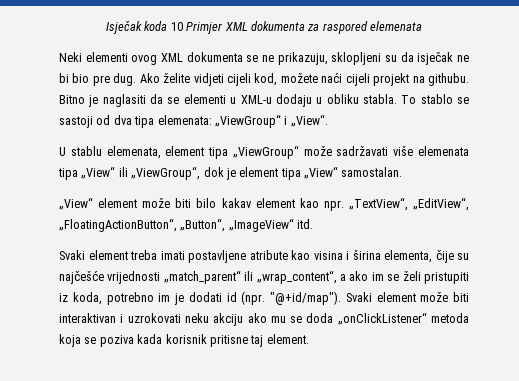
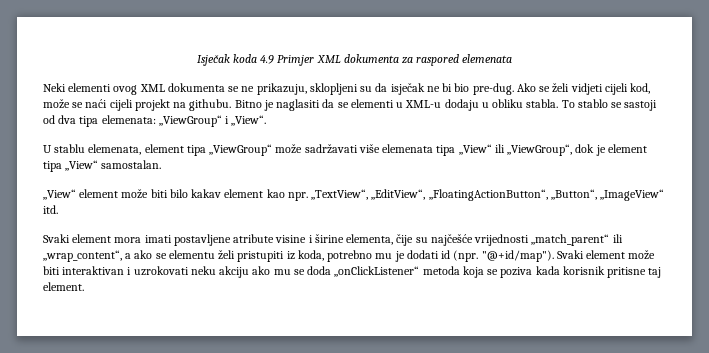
- Isječak koda 10 Primjer XML dokumenta za raspored elemenata
+ Isječak koda 4.9 Primjer XML dokumenta za raspored elemenata
- Neki elementi ovog XML dokumenta se ne prikazuju, sklopljeni su da isječak ne bi bio pre dug. Ako želite vidjeti cijeli kod, možete naći cijeli projekt na githubu.
+ Neki elementi ovog XML dokumenta se ne prikazuju, sklopljeni su da isječak ne bi bio pre-dug. Ako se želi vidjeti cijeli kod, može se naći cijeli projekt na githubu.
- Svaki element treba imati postavljene atribute kao visina i širina elementa, čije su najčešće vrijednosti „match_parent“ ili „wrap_content“, a ako im se želi pristupiti iz koda, potrebno im je dodati id (npr.
+ Svaki element mora imati postavljene atribute visine i širine elementa, čije su najčešće vrijednosti „match_parent“ ili „wrap_content“, a ako se elementu želi pristupiti iz koda, potrebno mu je dodati id (npr.

